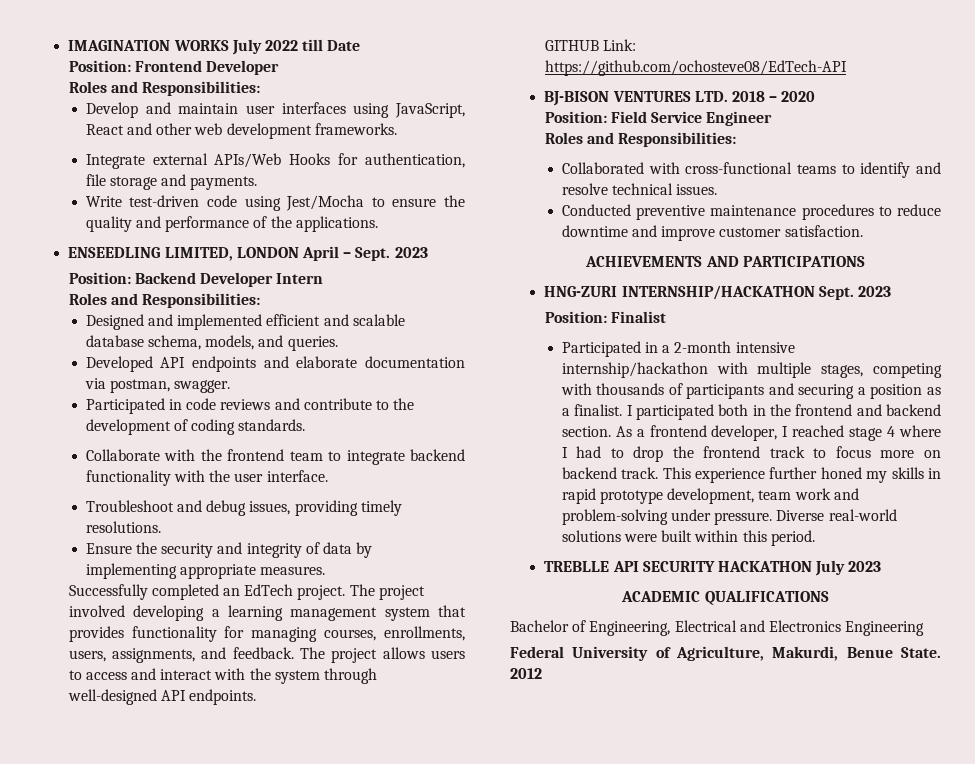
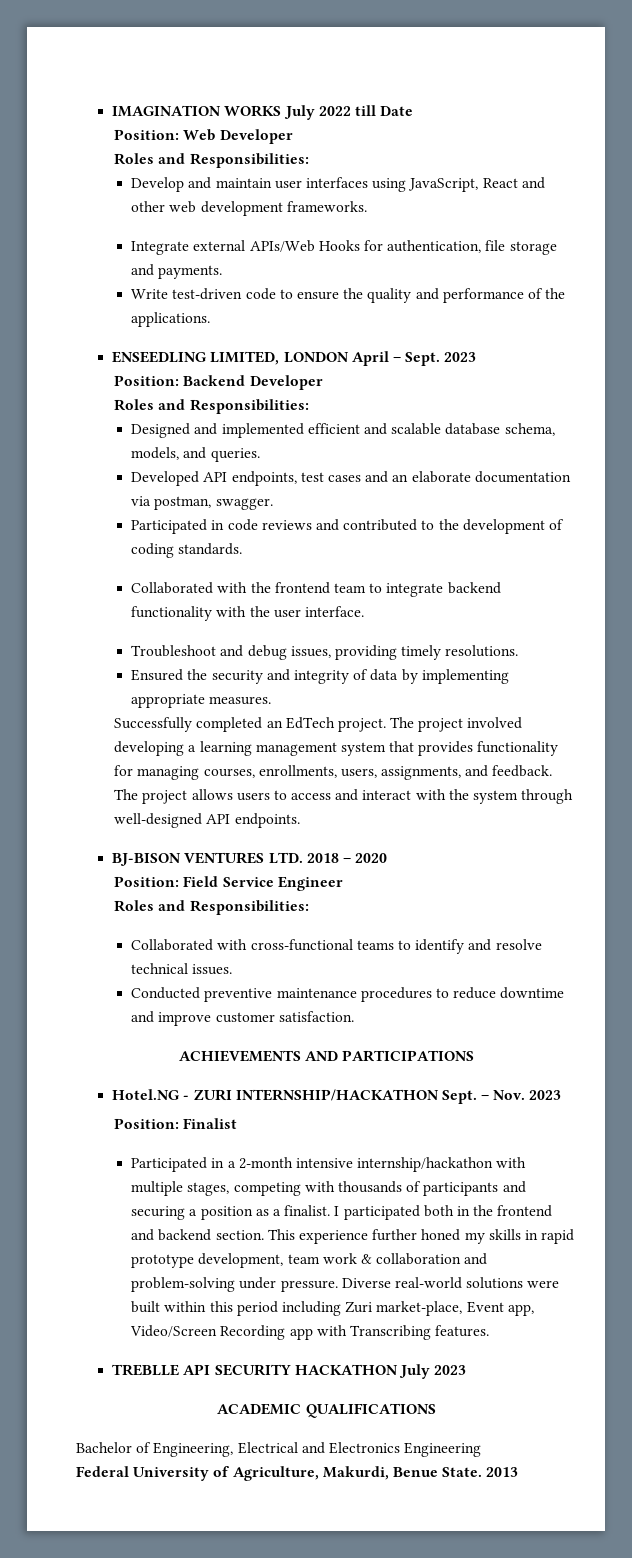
- Position: Frontend Developer
+ Position: Web Developer
- Write test-driven code using Jest/Mocha to ensure the quality and performance of the applications.
+ Write test-driven code to ensure the quality and performance of the applications.
- Position: Backend Developer Intern
+ Position: Backend Developer
- Developed API endpoints and elaborate documentation via postman, swagger.
+ Developed API endpoints, test cases and an elaborate documentation via postman, swagger.
- Participated in code reviews and contribute to the development of coding standards.
+ Participated in code reviews and contributed to the development of coding standards.
- Collaborate with the frontend team to integrate backend functionality with the user interface.
+ Collaborated with the frontend team to integrate backend functionality with the user interface.
- Ensure the security and integrity of data by implementing appropriate measures.
+ Ensured the security and integrity of data by implementing appropriate measures.
- GITHUB Link: https://github.com/ochosteve08/EdTech-API
- HNG-ZURI INTERNSHIP/HACKATHON Sept. 2023
+ Hotel.NG - ZURI INTERNSHIP/HACKATHON Sept. – Nov. 2023
- As a frontend developer, I reached stage 4 where I had to drop the frontend track to focus more on backend track.
- This experience further honed my skills in rapid prototype development, team work and problem-solving under pressure.
+ This experience further honed my skills in rapid prototype development, team work & collaboration and problem-solving under pressure.
- Diverse real-world solutions were built within this period.
+ Diverse real-world solutions were built within this period including Zuri market-place, Event app, Video/Screen Recording app with Transcribing features.
- 2012
+ 2013

